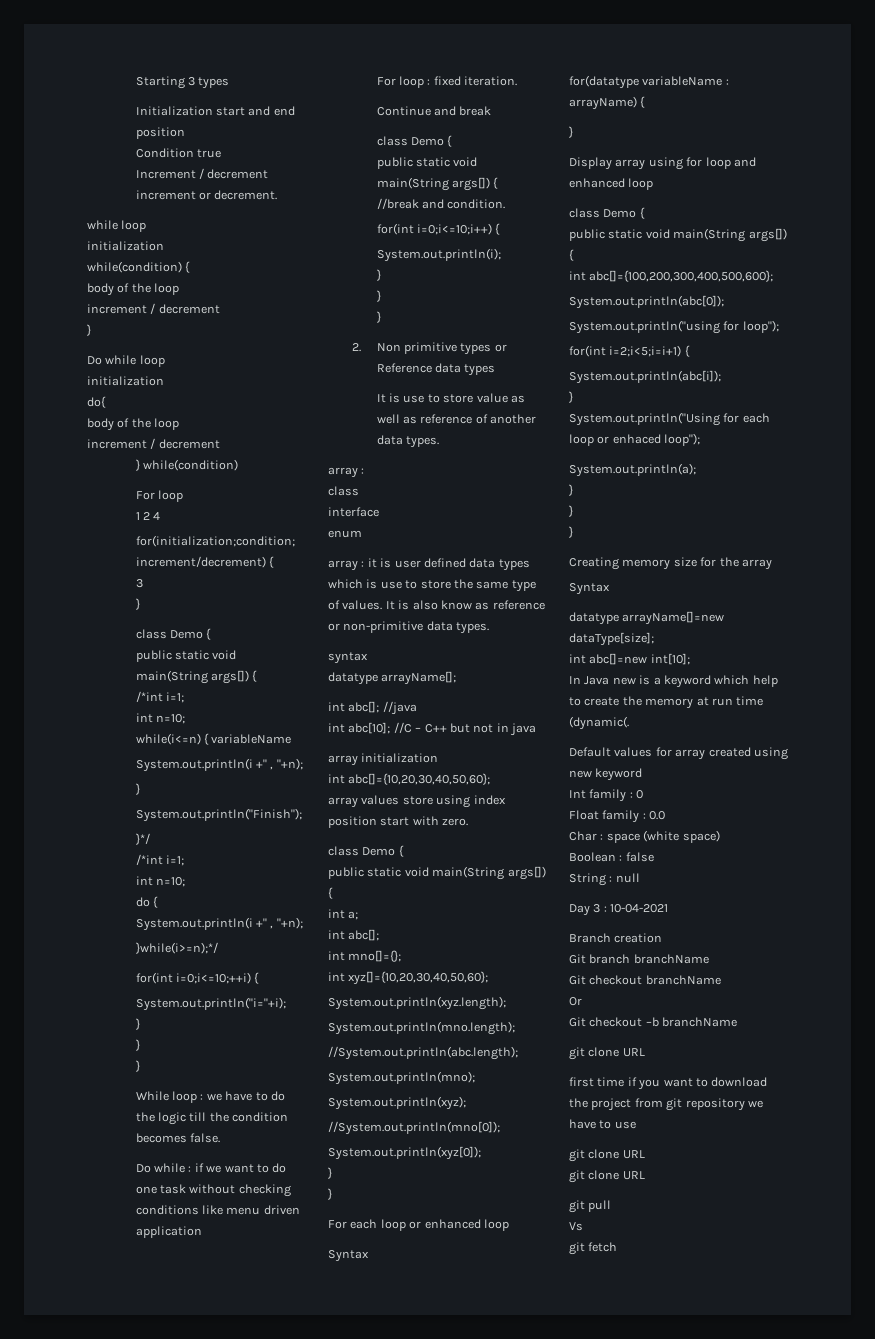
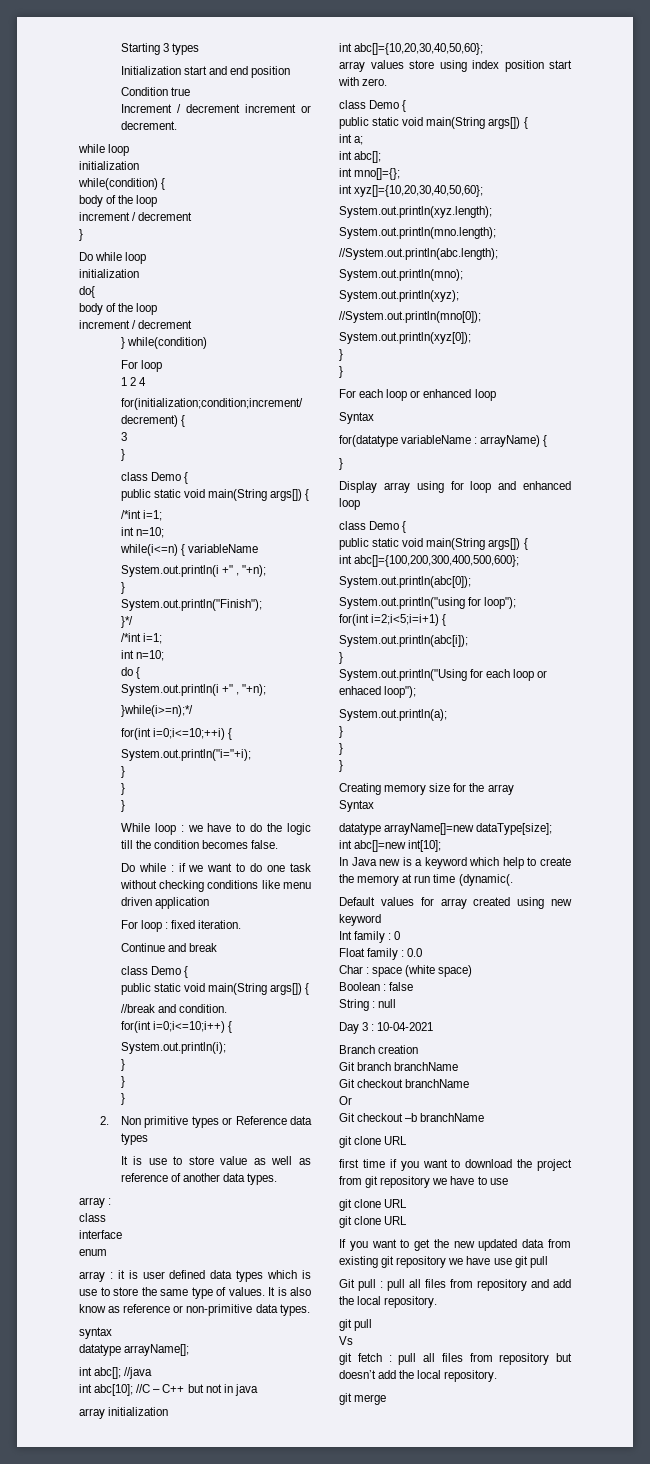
+ If you want to get the new updated data from existing git repository we have use git pull
+ Git pull : pull all files from repository and add the local repository.
- git fetch
+ git fetch : pull all files from repository but doesn’t add the local repository.
+ git merge

